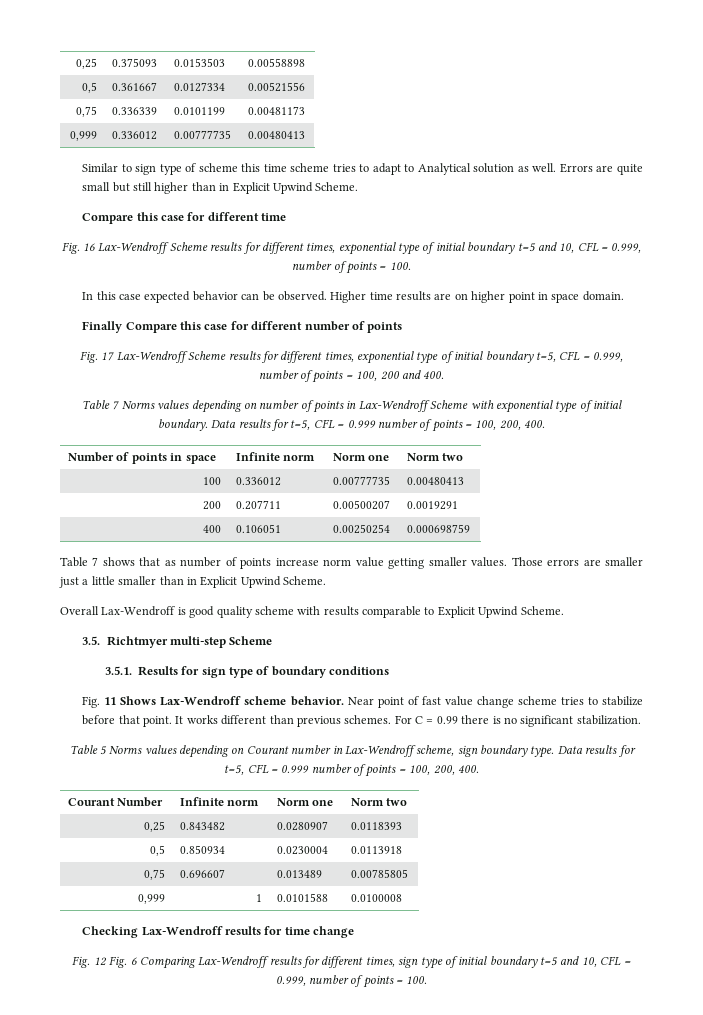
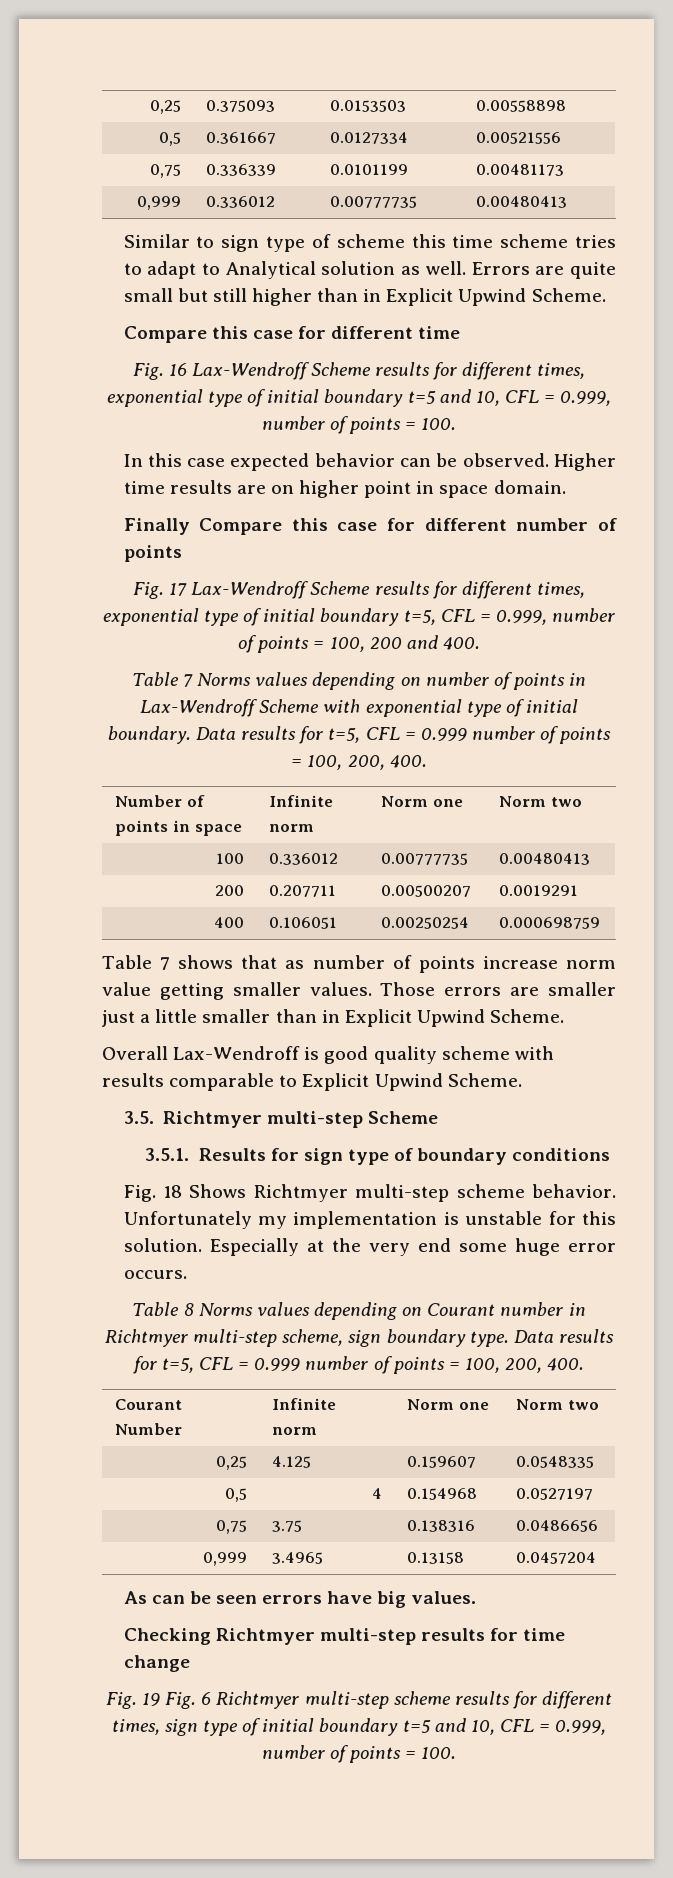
- Fig. 11 Shows Lax-Wendroff scheme behavior. Near point of fast value change scheme tries to stabilize before that point. It works different than previous schemes. For C = 0.99 there is no significant stabilization.
- Table 5 Norms values depending on Courant number in Lax-Wendroff scheme, sign boundary type.
+ Fig. 18 Shows Richtmyer multi-step scheme behavior. Unfortunately my implementation is unstable for this solution. Especially at the very end some huge error occurs.
+ Table 8 Norms values depending on Courant number in Richtmyer multi-step scheme, sign boundary type.
- 0,25 | 0.843482 | 0.0280907 | 0.0118393
- 0,5 | 0.850934 | 0.0230004 | 0.0113918
- 0,75 | 0.696607 | 0.013489 | 0.00785805
- 0,999 | 1 | 0.0101588 | 0.0100008
+ 0,25 | 4.125 | 0.159607 | 0.0548335
+ 0,5 | 4 | 0.154968 | 0.0527197
+ 0,75 | 3.75 | 0.138316 | 0.0486656
+ 0,999 | 3.4965 | 0.13158 | 0.0457204
+ As can be seen errors have big values.
- Checking Lax-Wendroff results for time change
+ Checking Richtmyer multi-step results for time change
- Fig. 12 Fig. 6 Comparing Lax-Wendroff results for different times, sign type of initial boundary t=5 and 10, CFL = 0.999, number of points = 100.
+ Fig. 19 Fig. 6 Richtmyer multi-step scheme results for different times, sign type of initial boundary t=5 and 10, CFL = 0.999, number of points = 100.

